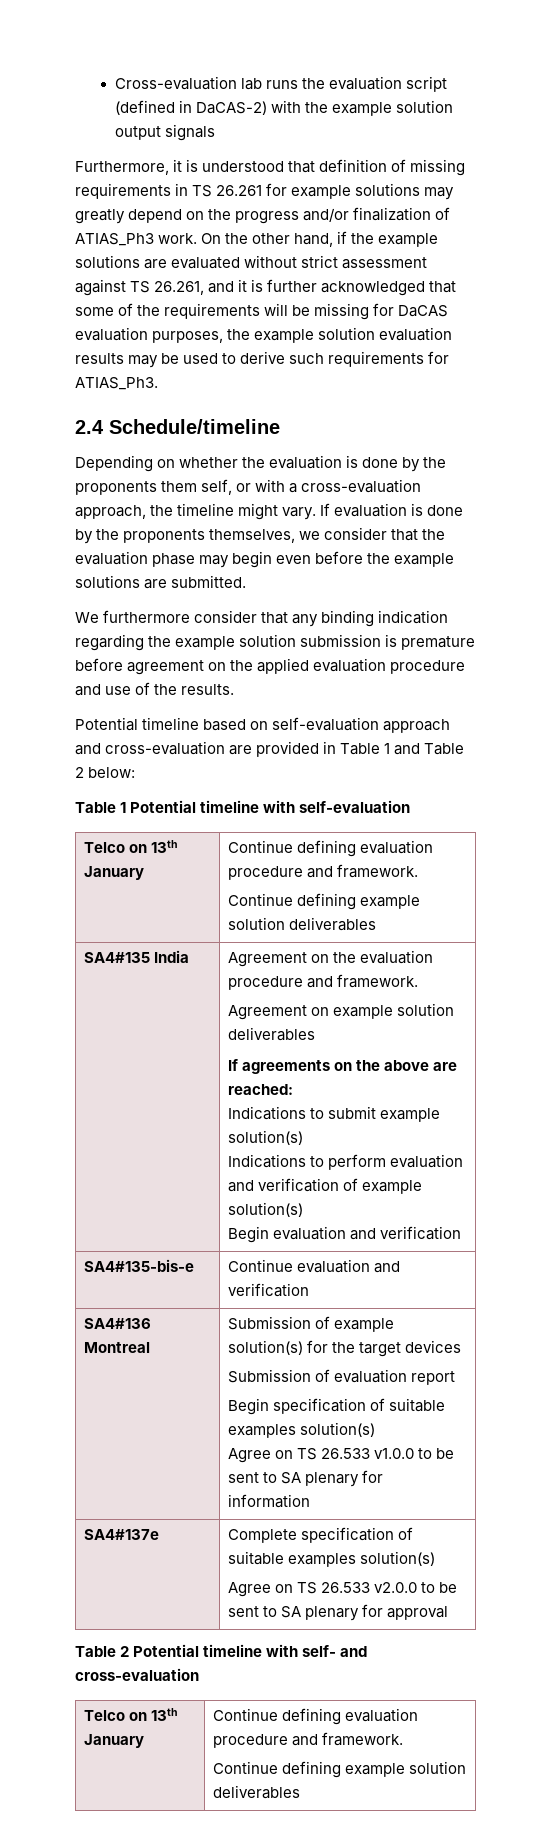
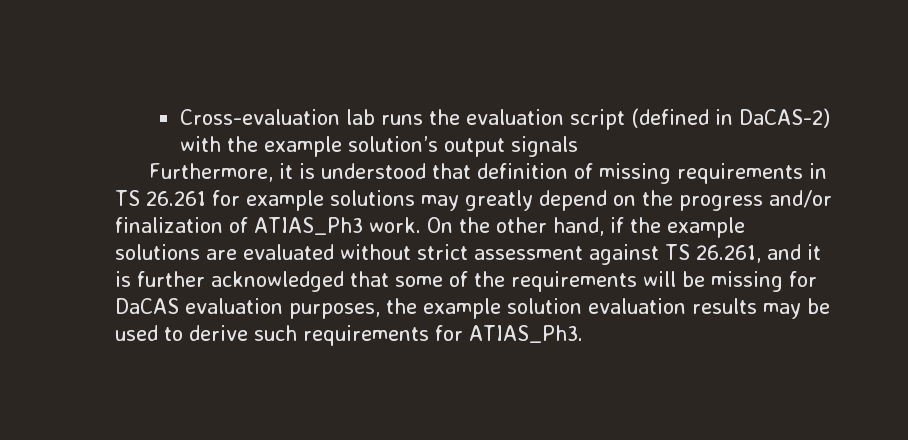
- Cross-evaluation lab runs the evaluation script (defined in DaCAS-2) with the example solution output signals
+ Cross-evaluation lab runs the evaluation script (defined in DaCAS-2) with the example solution’s output signals
- 2.4 Schedule/timeline
- Depending on whether the evaluation is done by the proponents them self, or with a cross-evaluation approach, the timeline might vary. If evaluation is done by the proponents themselves, we consider that the evaluation phase may begin even before the example solutions are submitted.
- We furthermore consider that any binding indication regarding the example solution submission is premature before agreement on the applied evaluation procedure and use of the results.
- Potential timeline based on self-evaluation approach and cross-evaluation are provided in Table 1 and Table 2 below:
- Table 1 Potential timeline with self-evaluation
- Telco on 13th January | Continue defining evaluation procedure and framework.
- Continue defining example solution deliverables
- SA4#135 India | Agreement on the evaluation procedure and framework.
- Agreement on example solution deliverables
- If agreements on the above are reached:
- Indications to submit example solution(s)
- Indications to perform evaluation and verification of example solution(s)
- Begin evaluation and verification
- SA4#135-bis-e | Continue evaluation and verification
- SA4#136 Montreal | Submission of example solution(s) for the target devices
- Submission of evaluation report
- Begin specification of suitable examples solution(s)
- Agree on TS 26.533 v1.0.0 to be sent to SA plenary for information
- SA4#137e | Complete specification of suitable examples solution(s)
- Agree on TS 26.533 v2.0.0 to be sent to SA plenary for approval
- Table 2 Potential timeline with self- and cross-evaluation
- Telco on 13th January | Continue defining evaluation procedure and framework.
- Continue defining example solution deliverables

